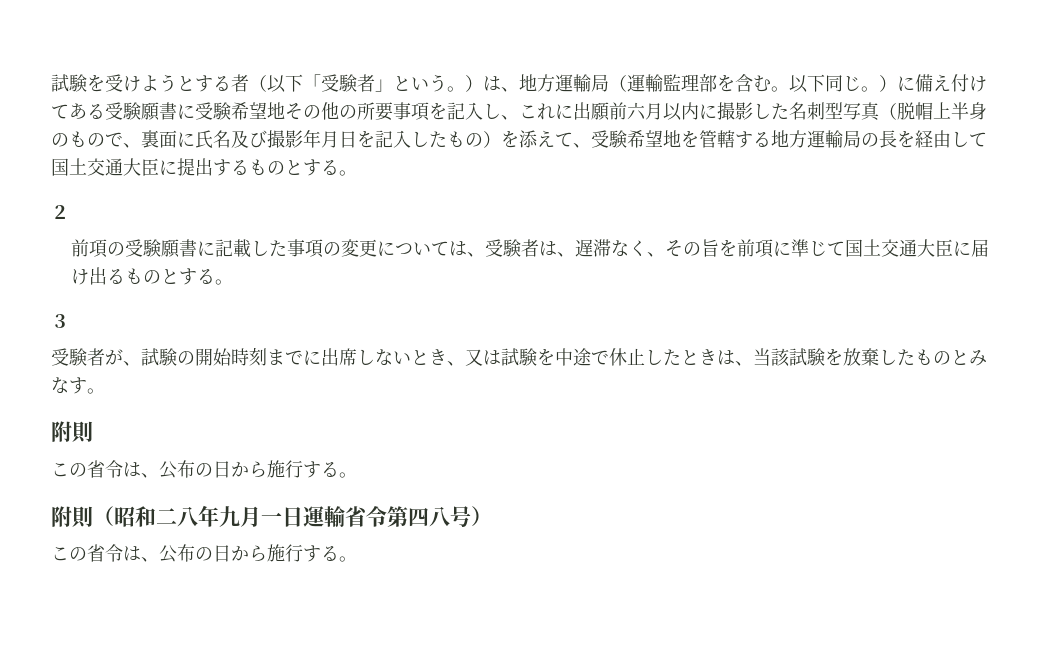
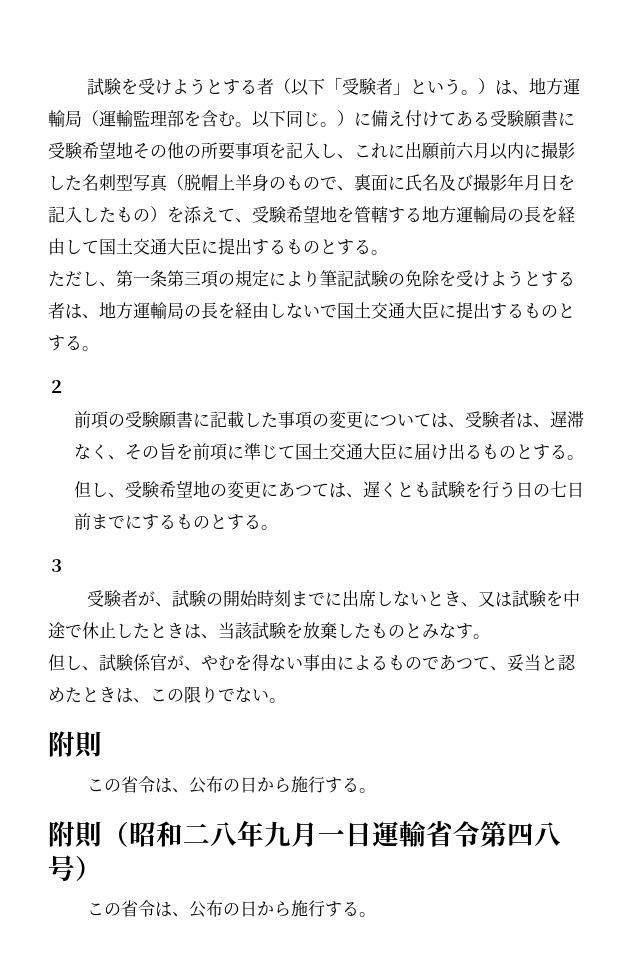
+ ただし、第一条第三項の規定により筆記試験の免除を受けようとする者は、地方運輸局の長を経由しないで国土交通大臣に提出するものとする。
+ 但し、受験希望地の変更にあつては、遅くとも試験を行う日の七日前までにするものとする。
+ 但し、試験係官が、やむを得ない事由によるものであつて、妥当と認めたときは、この限りでない。

